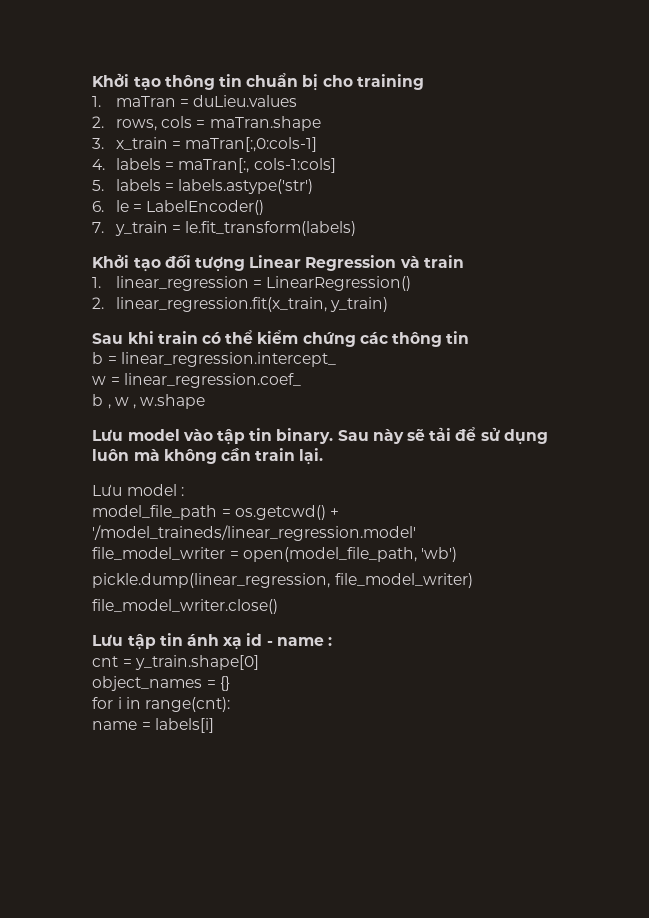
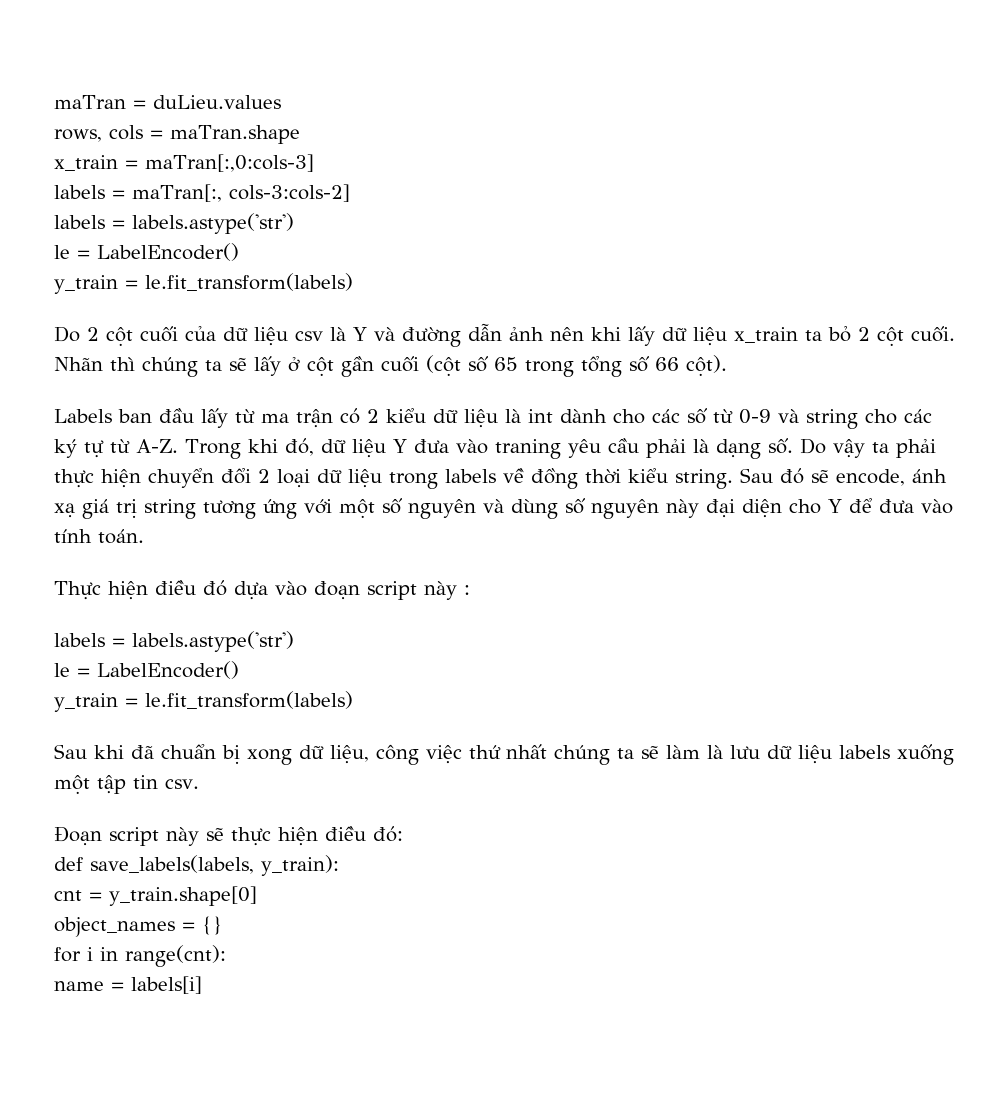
- Khởi tạo thông tin chuẩn bị cho training
- 1. maTran = duLieu.values
+ maTran = duLieu.values
- 2. rows, cols = maTran.shape
+ rows, cols = maTran.shape
- 3. x_train = maTran[:,0:cols-1]
- 4. labels = maTran[:, cols-1:cols]
- 5. labels = labels.astype('str')
- 6. le = LabelEncoder()
- 7. y_train = le.fit_transform(labels)
- Khởi tạo đối tượng Linear Regression và train
- 1. linear_regression = LinearRegression()
- 2. linear_regression.fit(x_train, y_train)
- Sau khi train có thể kiểm chứng các thông tin
- b = linear_regression.intercept_
- w = linear_regression.coef_
- b , w , w.shape
- Lưu model vào tập tin binary. Sau này sẽ tải để sử dụng luôn mà không cần train lại.
- Lưu model :
- model_file_path = os.getcwd() + '/model_traineds/linear_regression.model'
- file_model_writer = open(model_file_path, 'wb')
- pickle.dump(linear_regression, file_model_writer)
- file_model_writer.close()
- Lưu tập tin ánh xạ id - name :
+ x_train = maTran[:,0:cols-3]
+ labels = maTran[:, cols-3:cols-2]
+ labels = labels.astype('str')
+ le = LabelEncoder()
+ y_train = le.fit_transform(labels)
+ Do 2 cột cuối của dữ liệu csv là Y và đường dẫn ảnh nên khi lấy dữ liệu x_train ta bỏ 2 cột cuối. Nhãn thì chúng ta sẽ lấy ở cột gần cuối (cột số 65 trong tổng số 66 cột).
+ Labels ban đầu lấy từ ma trận có 2 kiểu dữ liệu là int dành cho các số từ 0-9 và string cho các ký tự từ A-Z. Trong khi đó, dữ liệu Y đưa vào traning yêu cầu phải là dạng số. Do vậy ta phải thực hiện chuyển đổi 2 loại dữ liệu trong labels về đồng thời kiểu string. Sau đó sẽ encode, ánh xạ giá trị string tương ứng với một số nguyên và dùng số nguyên này đại diện cho Y để đưa vào tính toán.
+ Thực hiện điều đó dựa vào đoạn script này :
+ labels = labels.astype('str')
+ le = LabelEncoder()
+ y_train = le.fit_transform(labels)
+ Sau khi đã chuẩn bị xong dữ liệu, công việc thứ nhất chúng ta sẽ làm là lưu dữ liệu labels xuống một tập tin csv.
+ Đoạn script này sẽ thực hiện điều đó:
+ def save_labels(labels, y_train):

